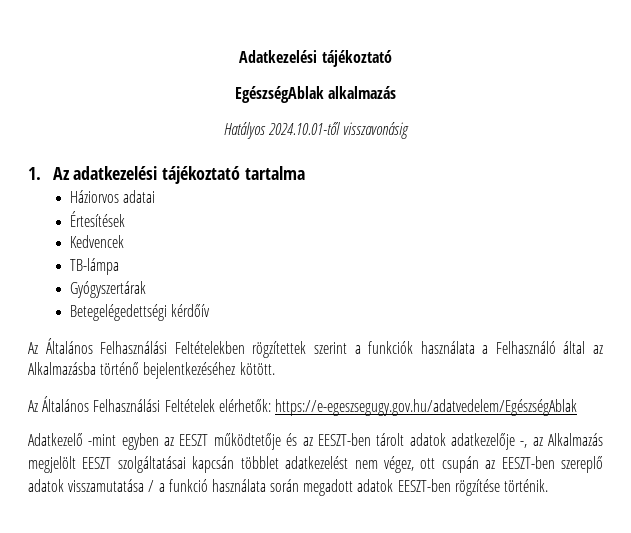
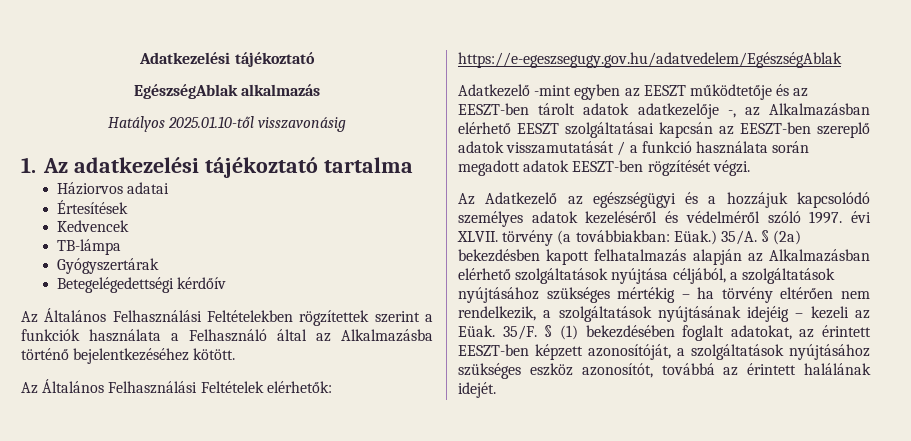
- Hatályos 2024.10.01-től visszavonásig
+ Hatályos 2025.01.10-től visszavonásig
- Adatkezelő -mint egyben az EESZT működtetője és az EESZT-ben tárolt adatok adatkezelője -, az Alkalmazás megjelölt EESZT szolgáltatásai kapcsán többlet adatkezelést nem végez, ott csupán az EESZT-ben szereplő adatok visszamutatása / a funkció használata során megadott adatok EESZT-ben rögzítése történik.
+ Adatkezelő -mint egyben az EESZT működtetője és az EESZT-ben tárolt adatok adatkezelője -, az Alkalmazásban elérhető EESZT szolgáltatásai kapcsán az EESZT-ben szereplő adatok visszamutatását / a funkció használata során megadott adatok EESZT-ben rögzítését végzi.
+ Az Adatkezelő az egészségügyi és a hozzájuk kapcsolódó személyes adatok kezeléséről és védelméről szóló 1997. évi XLVII. törvény (a továbbiakban: Eüak.) 35/A. § (2a) bekezdésben kapott felhatalmazás alapján az Alkalmazásban elérhető szolgáltatások nyújtása céljából, a szolgáltatások nyújtásához szükséges mértékig – ha törvény eltérően nem rendelkezik, a szolgáltatások nyújtásának idejéig – kezeli az Eüak. 35/F. § (1) bekezdésében foglalt adatokat, az érintett EESZT-ben képzett azonosítóját, a szolgáltatások nyújtásához szükséges eszköz azonosítót, továbbá az érintett halálának idejét.

